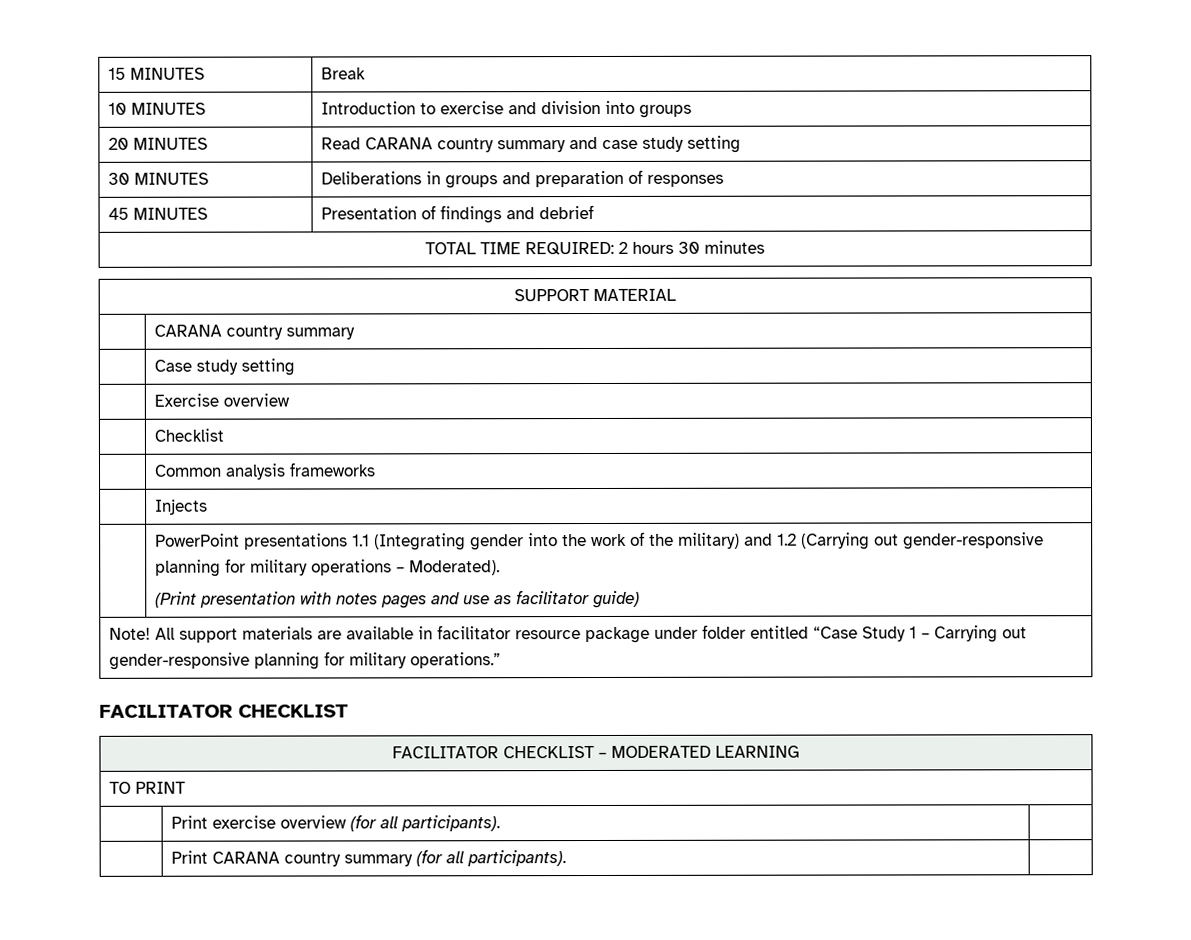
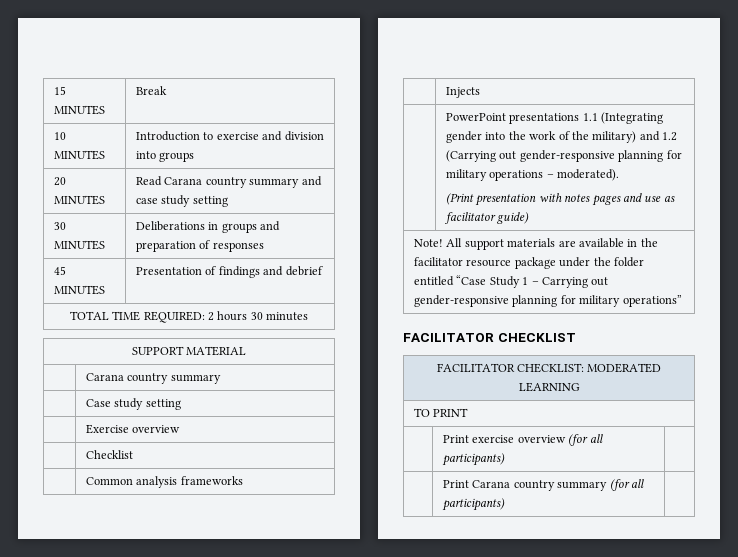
- 20 MINUTES | Read CARANA country summary and case study setting
+ 20 MINUTES | Read Carana country summary and case study setting
- | CARANA country summary
+ | Carana country summary
- | PowerPoint presentations 1.1 (Integrating gender into the work of the military) and 1.2 (Carrying out gender-responsive planning for military operations – Moderated).
+ | PowerPoint presentations 1.1 (Integrating gender into the work of the military) and 1.2 (Carrying out gender-responsive planning for military operations – moderated).
- Note! All support materials are available in facilitator resource package under folder entitled “Case Study 1 – Carrying out gender-responsive planning for military operations.”
+ Note! All support materials are available in the facilitator resource package under the folder entitled “Case Study 1 – Carrying out gender-responsive planning for military operations”
- FACILITATOR CHECKLIST – MODERATED LEARNING
+ FACILITATOR CHECKLIST: MODERATED LEARNING
- | Print exercise overview (for all participants). |
- | Print CARANA country summary (for all participants). |
+ | Print exercise overview (for all participants) |
+ | Print Carana country summary (for all participants) |

